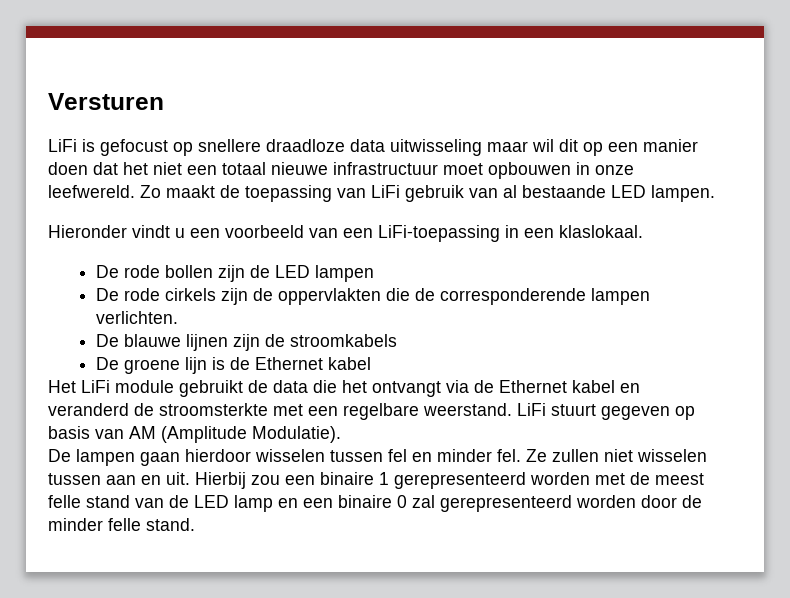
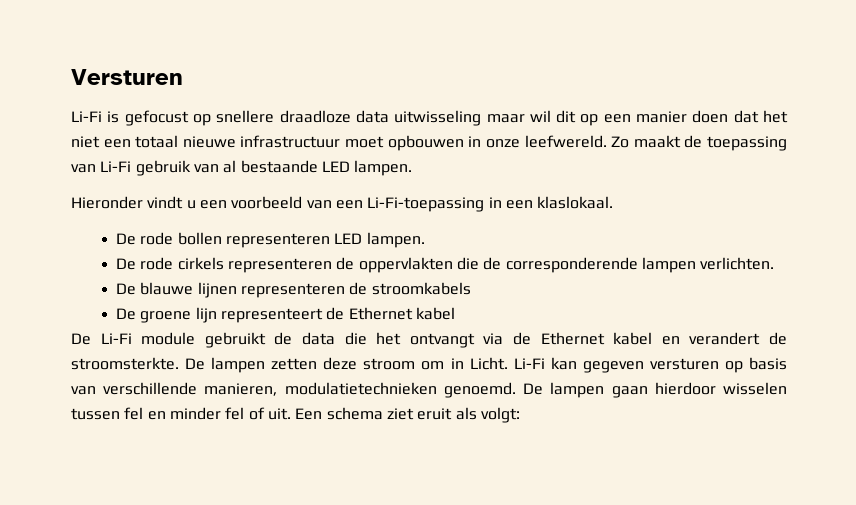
- LiFi is gefocust op snellere draadloze data uitwisseling maar wil dit op een manier doen dat het niet een totaal nieuwe infrastructuur moet opbouwen in onze leefwereld.
+ Li-Fi is gefocust op snellere draadloze data uitwisseling maar wil dit op een manier doen dat het niet een totaal nieuwe infrastructuur moet opbouwen in onze leefwereld.
- Zo maakt de toepassing van LiFi gebruik van al bestaande LED lampen.
+ Zo maakt de toepassing van Li-Fi gebruik van al bestaande LED lampen.
- Hieronder vindt u een voorbeeld van een LiFi-toepassing in een klaslokaal.
+ Hieronder vindt u een voorbeeld van een Li-Fi-toepassing in een klaslokaal.
- De rode bollen zijn de LED lampen
+ De rode bollen representeren LED lampen.
- De rode cirkels zijn de oppervlakten die de corresponderende lampen verlichten.
+ De rode cirkels representeren de oppervlakten die de corresponderende lampen verlichten.
- De blauwe lijnen zijn de stroomkabels
+ De blauwe lijnen representeren de stroomkabels
- De groene lijn is de Ethernet kabel
+ De groene lijn representeert de Ethernet kabel
- Het LiFi module gebruikt de data die het ontvangt via de Ethernet kabel en veranderd de stroomsterkte met een regelbare weerstand. LiFi stuurt gegeven op basis van AM (Amplitude Modulatie).
- De lampen gaan hierdoor wisselen tussen fel en minder fel. Ze zullen niet wisselen tussen aan en uit. Hierbij zou een binaire 1 gerepresenteerd worden met de meest felle stand van de LED lamp en een binaire 0 zal gerepresenteerd worden door de minder felle stand.
+ De Li-Fi module gebruikt de data die het ontvangt via de Ethernet kabel en verandert de stroomsterkte. De lampen zetten deze stroom om in Licht. Li-Fi kan gegeven versturen op basis van verschillende manieren, modulatietechnieken genoemd. De lampen gaan hierdoor wisselen tussen fel en minder fel of uit. Een schema ziet eruit als volgt:

